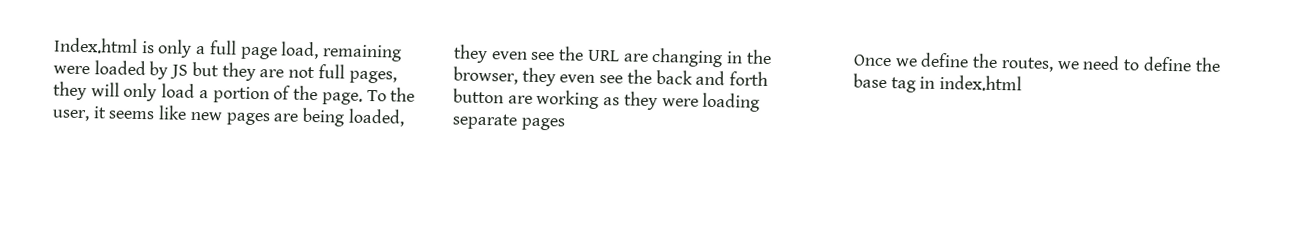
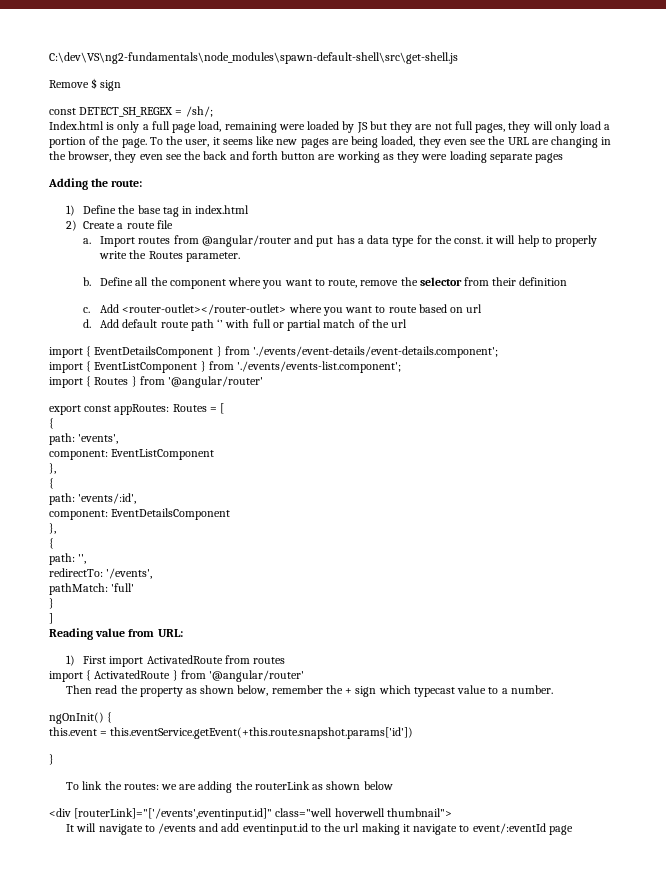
+ C:\dev\VS\ng2-fundamentals\node_modules\spawn-default-shell\src\get-shell.js
+ Remove $ sign
+ const DETECT_SH_REGEX = /sh/;
- Once we define the routes, we need to define the base tag in index.html
+ Adding the route:
+ 1) Define the base tag in index.html
+ 2) Create a route file
+ a. Import routes from @angular/router and put has a data type for the const. it will help to properly write the Routes parameter.
+ b. Define all the component where you want to route, remove the selector from their definition
+ c. Add <router-outlet></router-outlet> where you want to route based on url
+ d. Add default route path ‘’ with full or partial match of the url
+ import { EventDetailsComponent } from './events/event-details/event-details.component';
+ import { EventListComponent } from './events/events-list.component';
+ import { Routes } from '@angular/router'
+ export const appRoutes: Routes = [
+ {
+ path: 'events',
+ component: EventListComponent
+ },
+ {
+ path: 'events/:id',
+ component: EventDetailsComponent
+ },
+ {
+ path: '',
+ redirectTo: '/events',
+ pathMatch: 'full'
+ }
+ ]
+ Reading value from URL:
+ 1) First import ActivatedRoute from routes
+ import { ActivatedRoute } from '@angular/router'
+ Then read the property as shown below, remember the + sign which typecast value to a number.
+ ngOnInit() {
+ this.event = this.eventService.getEvent(+this.route.snapshot.params['id'])
+ }
+ To link the routes: we are adding the routerLink as shown below
+ <div [routerLink]="['/events',eventinput.id]" class="well hoverwell thumbnail">
+ It will navigate to /events and add eventinput.id to the url making it navigate to event/:eventId page

